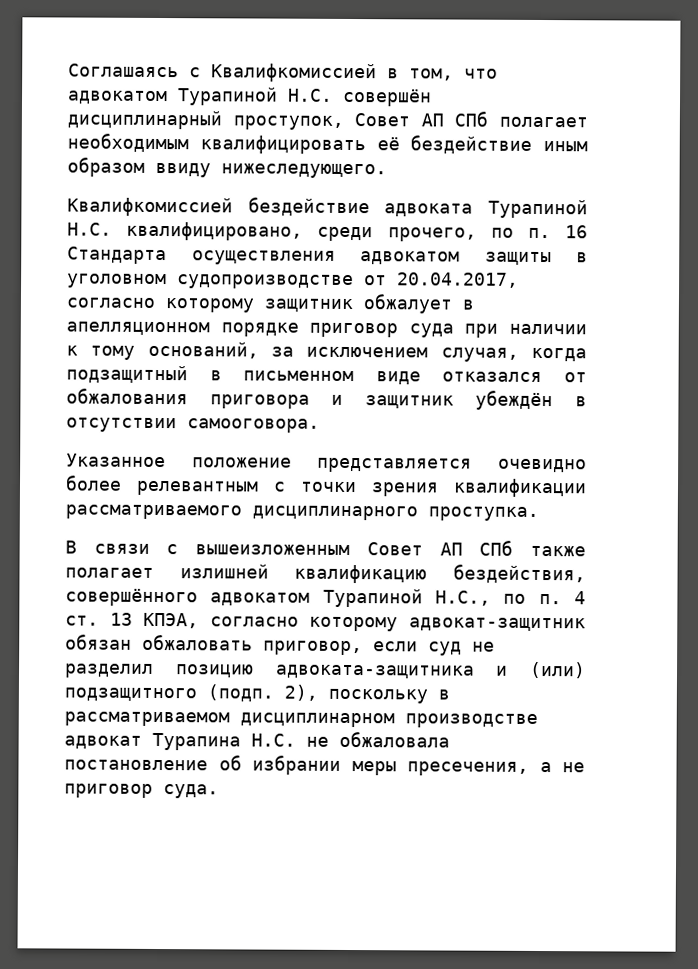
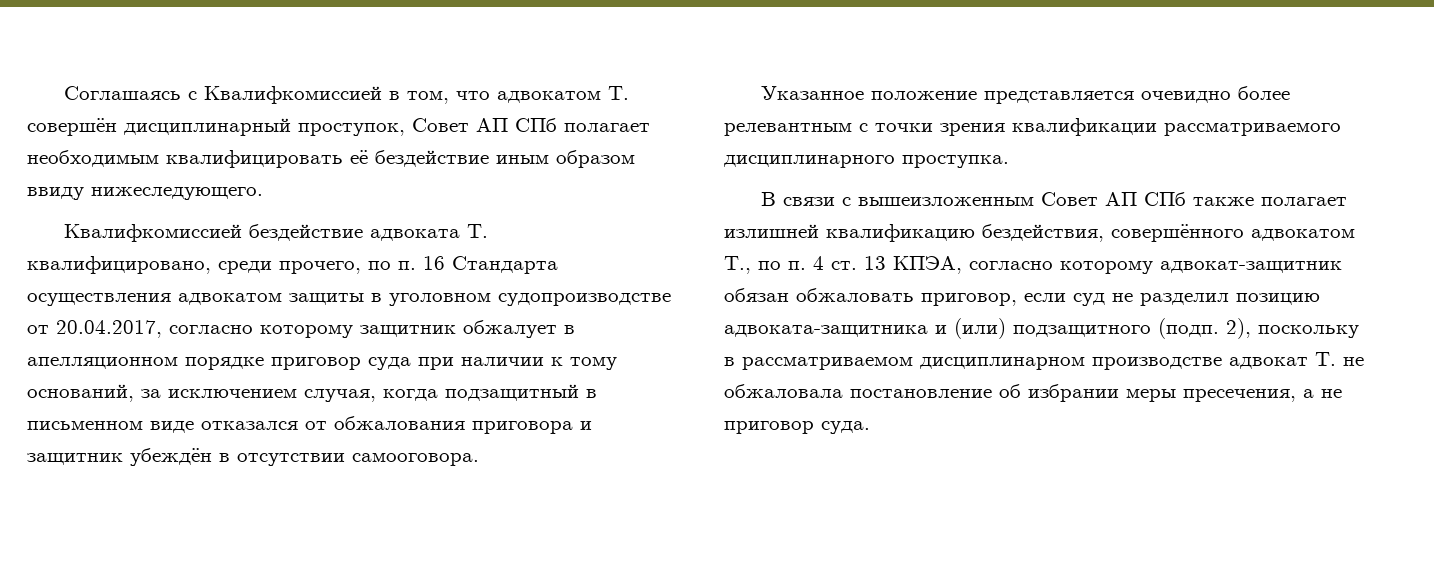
- Соглашаясь с Квалифкомиссией в том, что адвокатом Турапиной Н.С. совершён дисциплинарный проступок, Совет АП СПб полагает необходимым квалифицировать её бездействие иным образом ввиду нижеследующего.
+ Соглашаясь с Квалифкомиссией в том, что адвокатом Т. совершён дисциплинарный проступок, Совет АП СПб полагает необходимым квалифицировать её бездействие иным образом ввиду нижеследующего.
- Квалифкомиссией бездействие адвоката Турапиной Н.С. квалифицировано, среди прочего, по п. 16 Стандарта осуществления адвокатом защиты в уголовном судопроизводстве от 20.04.2017, согласно которому защитник обжалует в апелляционном порядке приговор суда при наличии к тому оснований, за исключением случая, когда подзащитный в письменном виде отказался от обжалования приговора и защитник убеждён в отсутствии самооговора.
+ Квалифкомиссией бездействие адвоката Т. квалифицировано, среди прочего, по п. 16 Стандарта осуществления адвокатом защиты в уголовном судопроизводстве от 20.04.2017, согласно которому защитник обжалует в апелляционном порядке приговор суда при наличии к тому оснований, за исключением случая, когда подзащитный в письменном виде отказался от обжалования приговора и защитник убеждён в отсутствии самооговора.
- В связи с вышеизложенным Совет АП СПб также полагает излишней квалификацию бездействия, совершённого адвокатом Турапиной Н.С., по п. 4 ст. 13 КПЭА, согласно которому адвокат-защитник обязан обжаловать приговор, если суд не разделил позицию адвоката-защитника и (или) подзащитного (подп.
+ В связи с вышеизложенным Совет АП СПб также полагает излишней квалификацию бездействия, совершённого адвокатом Т., по п. 4 ст. 13 КПЭА, согласно которому адвокат-защитник обязан обжаловать приговор, если суд не разделил позицию адвоката-защитника и (или) подзащитного (подп.
- 2), поскольку в рассматриваемом дисциплинарном производстве адвокат Турапина Н.С. не обжаловала постановление об избрании меры пресечения, а не приговор суда.
+ 2), поскольку в рассматриваемом дисциплинарном производстве адвокат Т. не обжаловала постановление об избрании меры пресечения, а не приговор суда.

